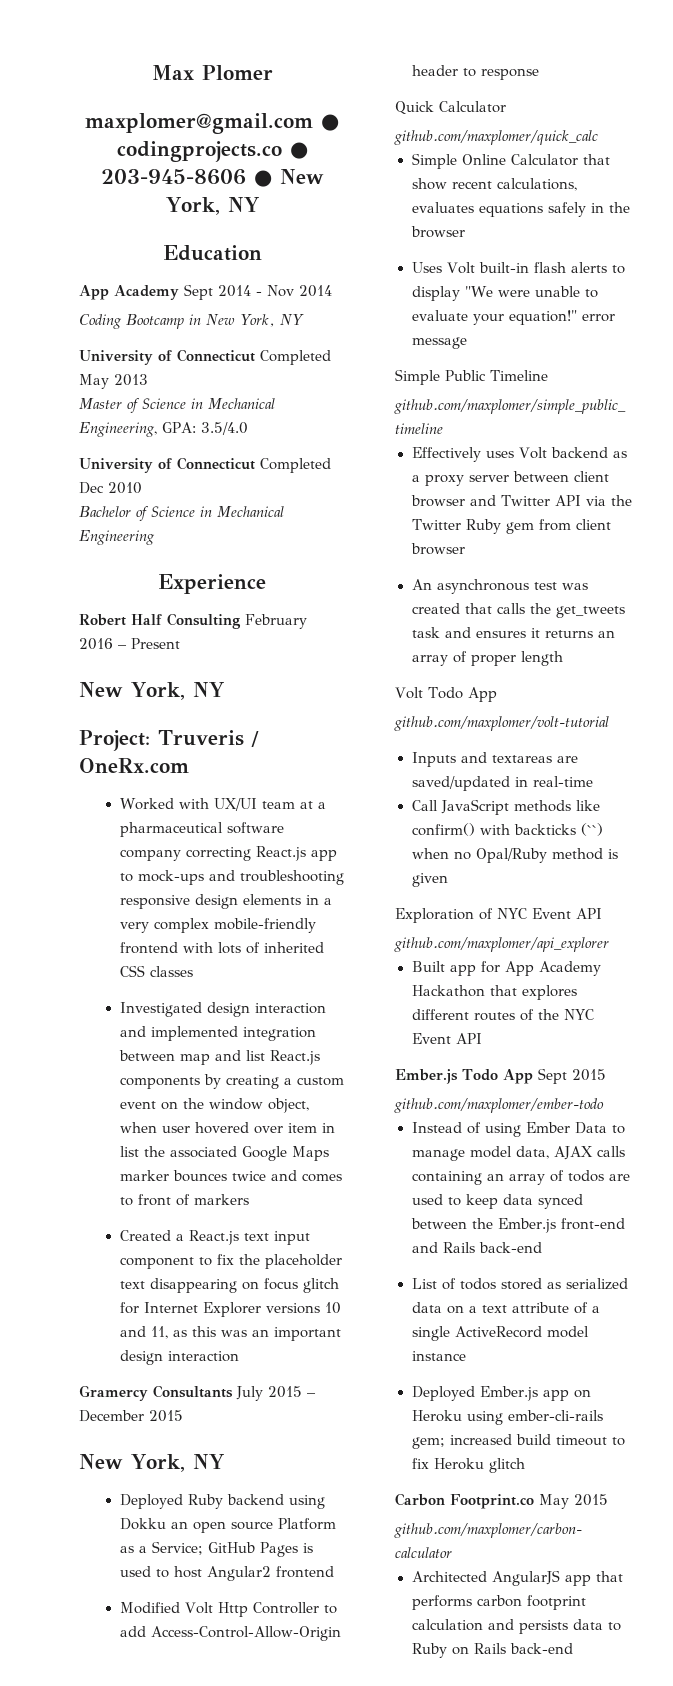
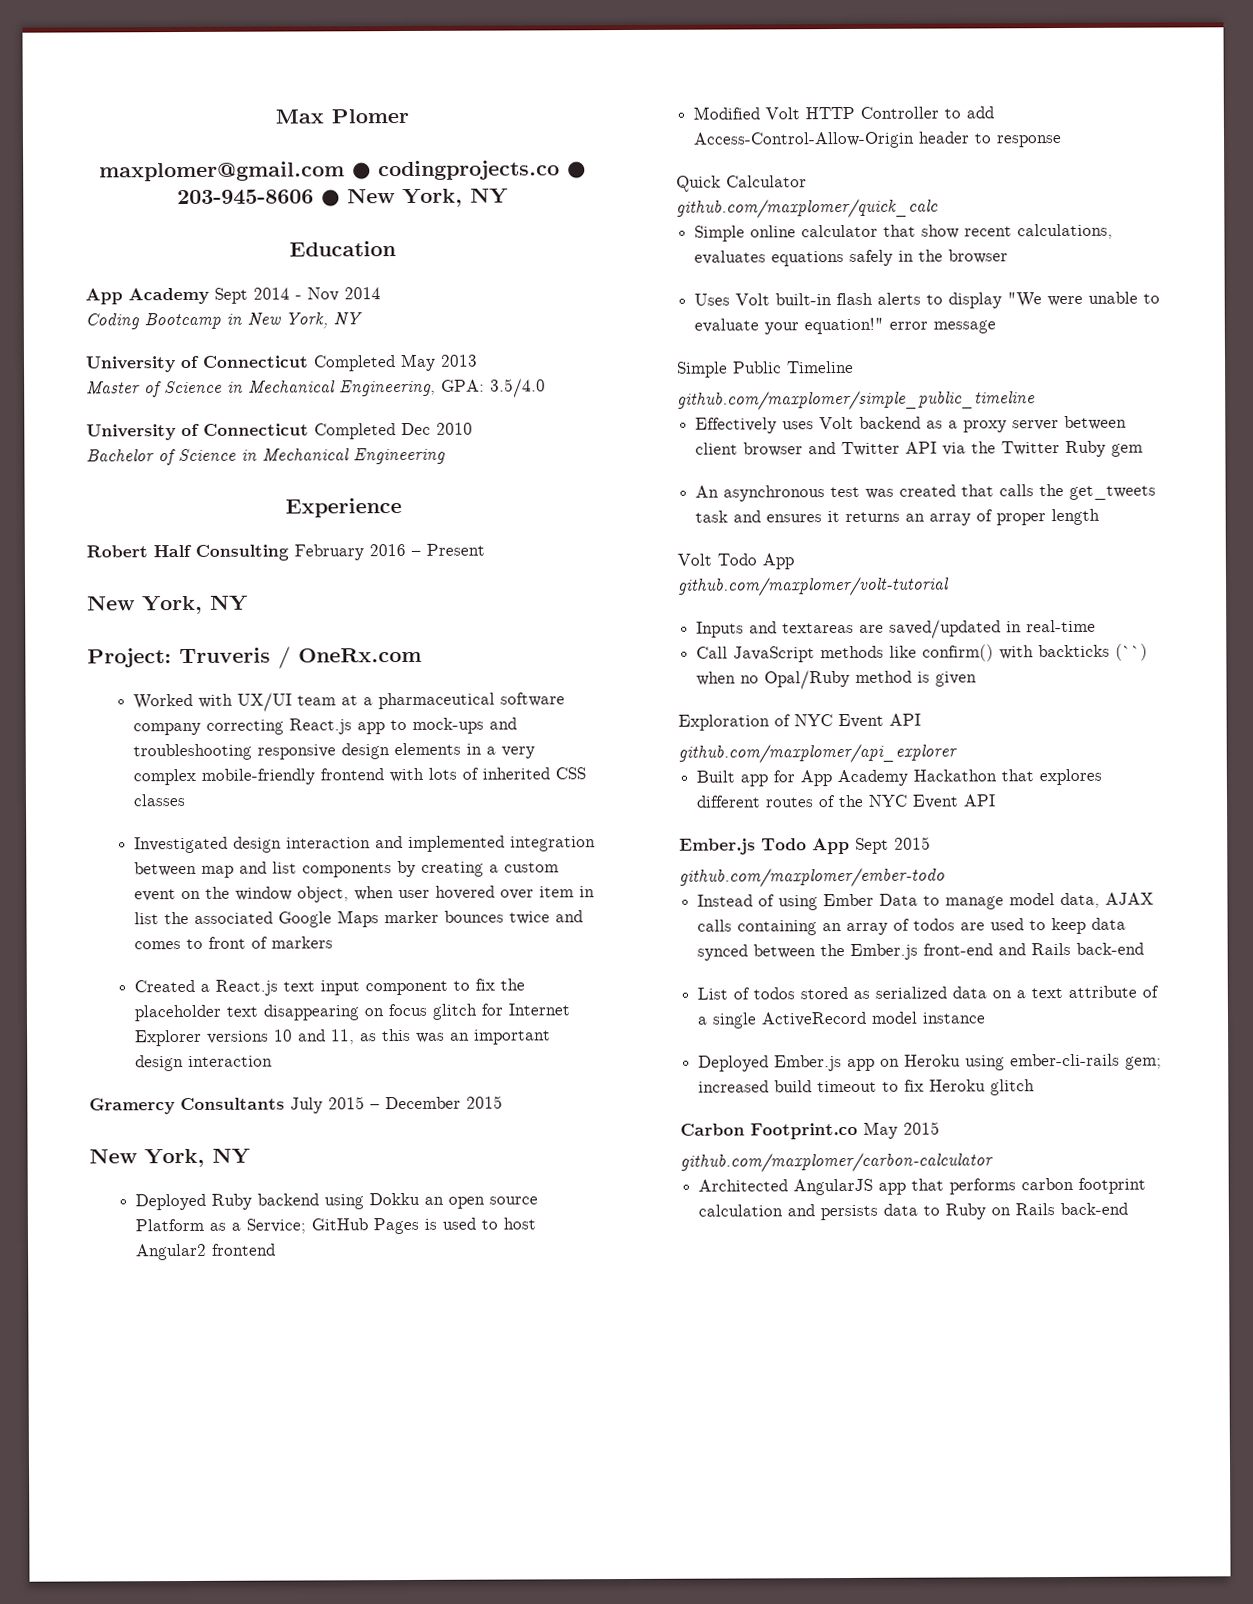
- Investigated design interaction and implemented integration between map and list React.js components by creating a custom event on the window object, when user hovered over item in list the associated Google Maps marker bounces twice and comes to front of markers
+ Investigated design interaction and implemented integration between map and list components by creating a custom event on the window object, when user hovered over item in list the associated Google Maps marker bounces twice and comes to front of markers
- Modified Volt Http Controller to add Access-Control-Allow-Origin header to response
+ Modified Volt HTTP Controller to add Access-Control-Allow-Origin header to response
- Simple Online Calculator that show recent calculations, evaluates equations safely in the browser
+ Simple online calculator that show recent calculations, evaluates equations safely in the browser
- Effectively uses Volt backend as a proxy server between client browser and Twitter API via the Twitter Ruby gem from client browser
+ Effectively uses Volt backend as a proxy server between client browser and Twitter API via the Twitter Ruby gem

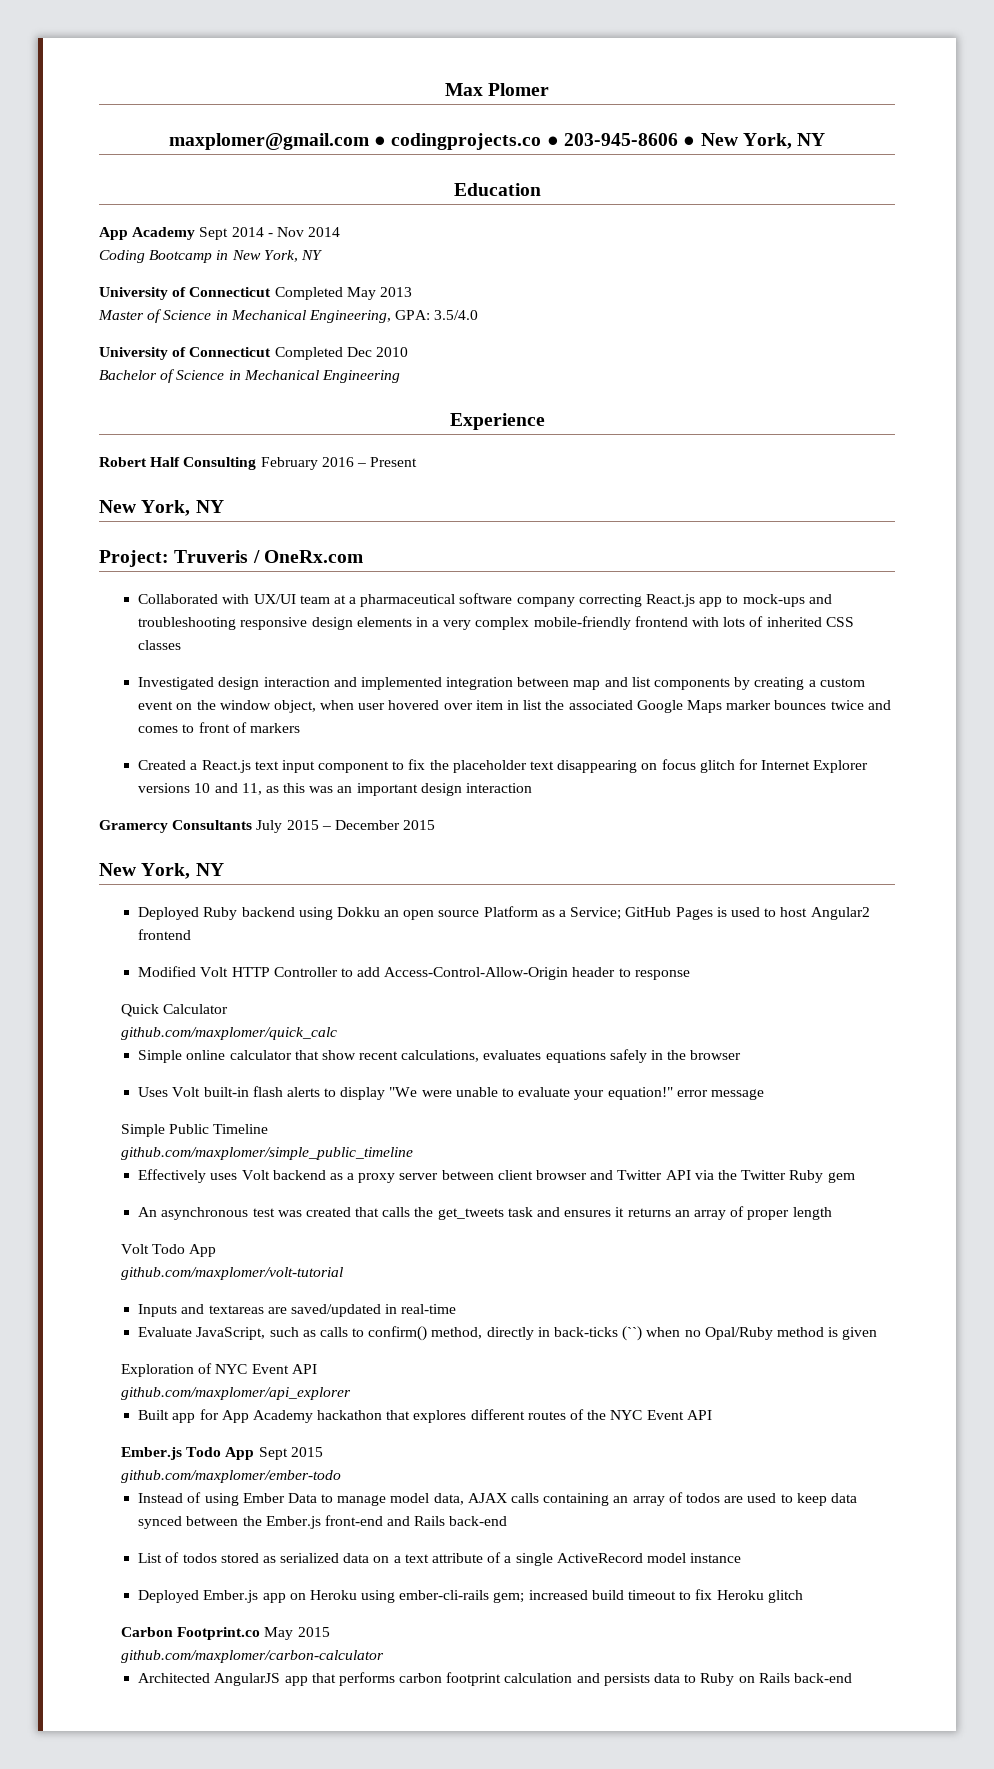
- Worked with UX/UI team at a pharmaceutical software company correcting React.js app to mock-ups and troubleshooting responsive design elements in a very complex mobile-friendly frontend with lots of inherited CSS classes
+ Collaborated with UX/UI team at a pharmaceutical software company correcting React.js app to mock-ups and troubleshooting responsive design elements in a very complex mobile-friendly frontend with lots of inherited CSS classes
- Call JavaScript methods like confirm() with backticks (``) when no Opal/Ruby method is given
+ Evaluate JavaScript, such as calls to confirm() method, directly in back-ticks (``) when no Opal/Ruby method is given
- Built app for App Academy Hackathon that explores different routes of the NYC Event API
+ Built app for App Academy hackathon that explores different routes of the NYC Event API

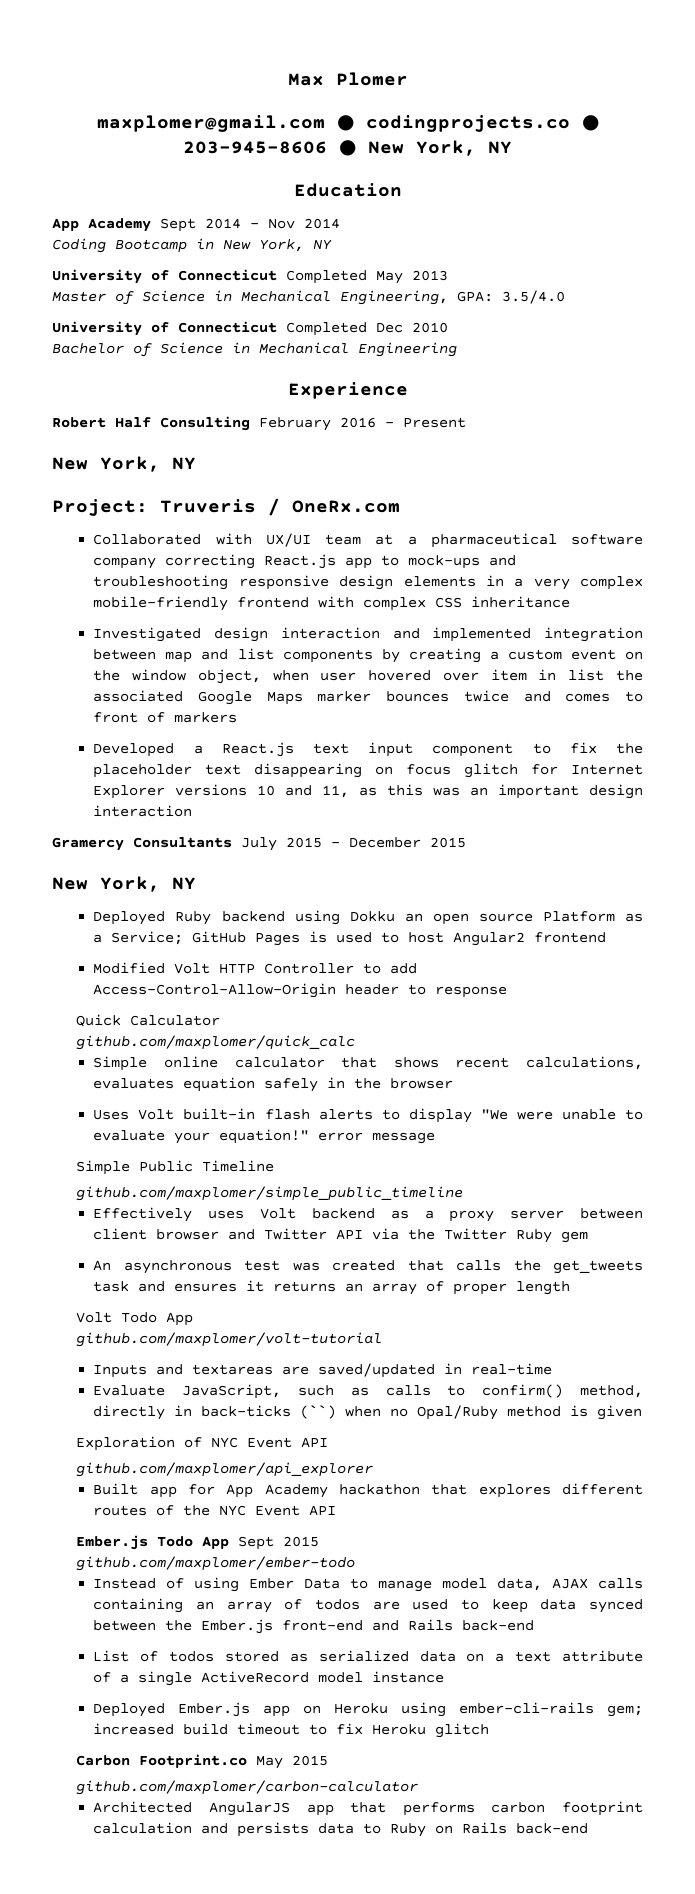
- Collaborated with UX/UI team at a pharmaceutical software company correcting React.js app to mock-ups and troubleshooting responsive design elements in a very complex mobile-friendly frontend with lots of inherited CSS classes
+ Collaborated with UX/UI team at a pharmaceutical software company correcting React.js app to mock-ups and troubleshooting responsive design elements in a very complex mobile-friendly frontend with complex CSS inheritance
- Created a React.js text input component to fix the placeholder text disappearing on focus glitch for Internet Explorer versions 10 and 11, as this was an important design interaction
+ Developed a React.js text input component to fix the placeholder text disappearing on focus glitch for Internet Explorer versions 10 and 11, as this was an important design interaction
- Simple online calculator that show recent calculations, evaluates equations safely in the browser
+ Simple online calculator that shows recent calculations, evaluates equation safely in the browser

